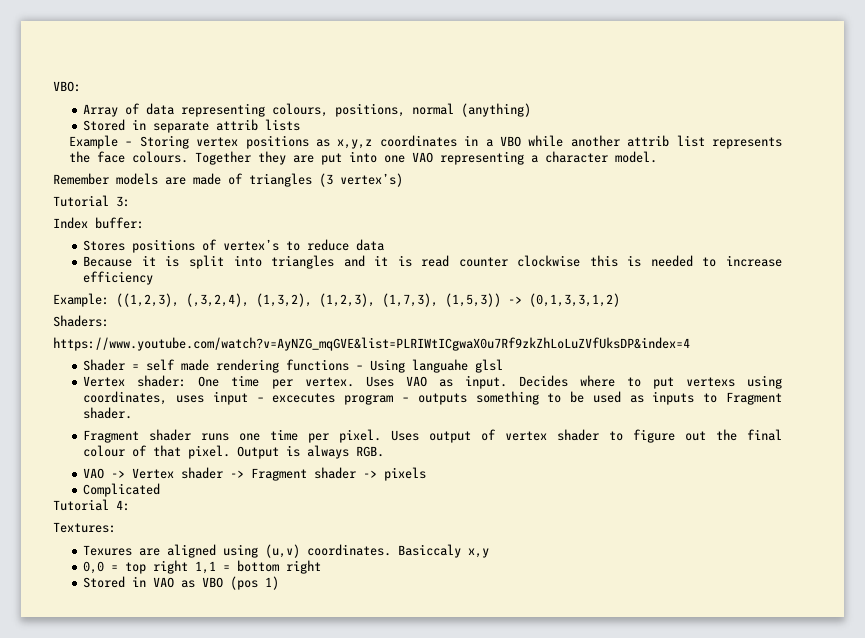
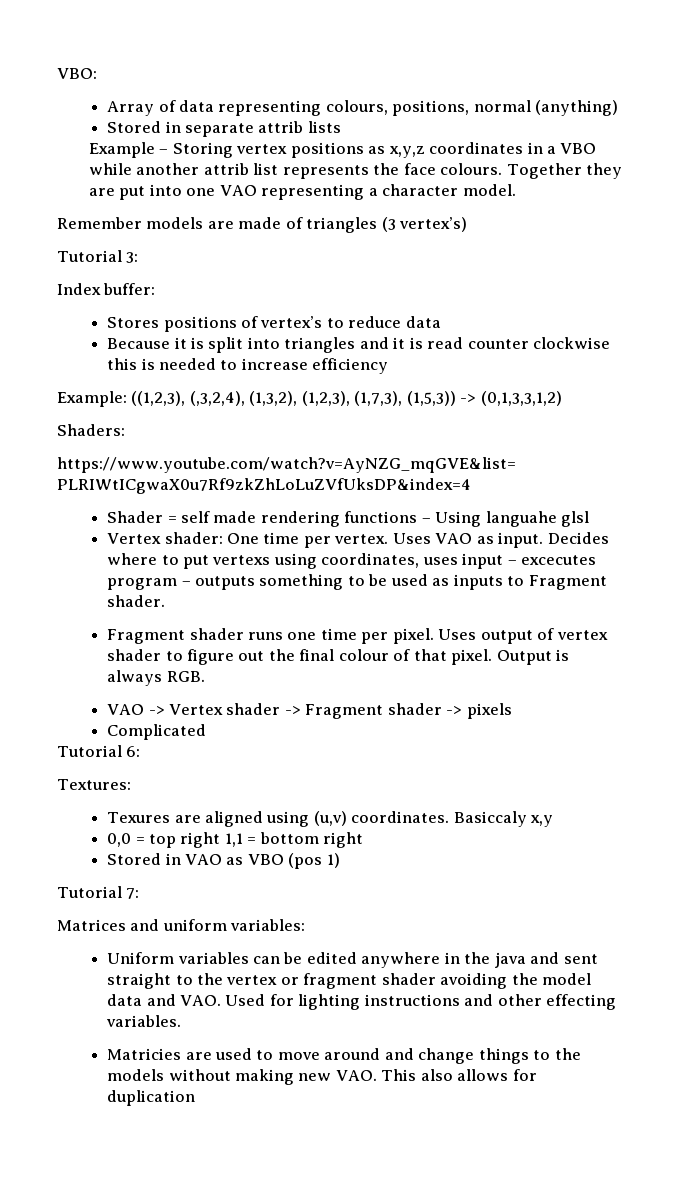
- Tutorial 4:
+ Tutorial 6:
+ Tutorial 7:
+ Matrices and uniform variables:
+ Uniform variables can be edited anywhere in the java and sent straight to the vertex or fragment shader avoiding the model data and VAO. Used for lighting instructions and other effecting variables.
+ Matricies are used to move around and change things to the models without making new VAO. This also allows for duplication

